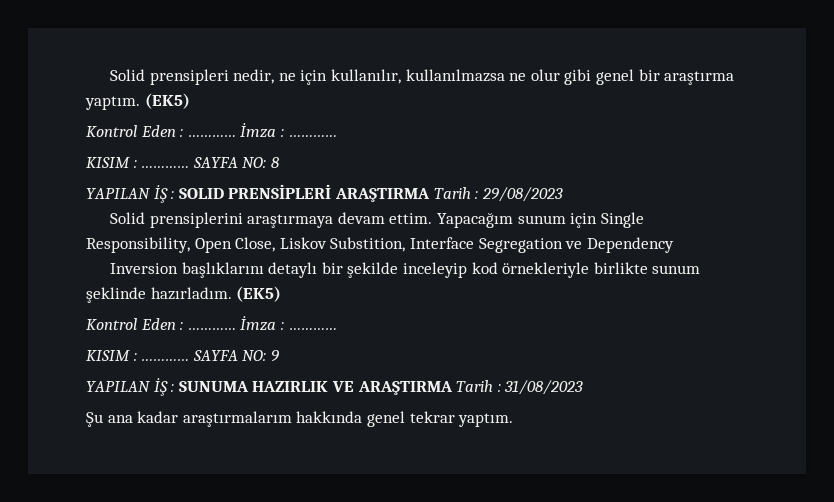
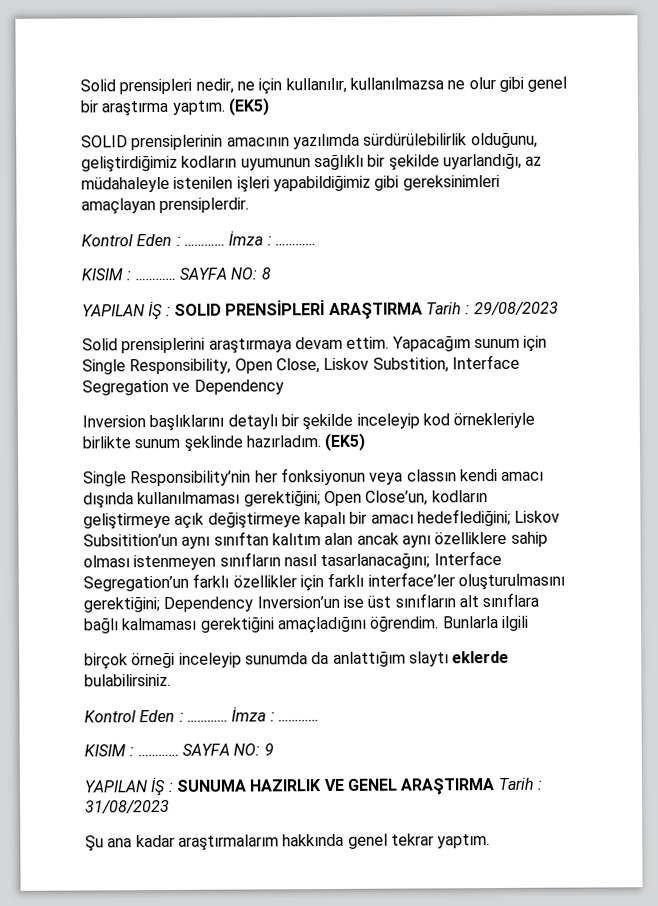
+ SOLID prensiplerinin amacının yazılımda sürdürülebilirlik olduğunu, geliştirdiğimiz kodların uyumunun sağlıklı bir şekilde uyarlandığı, az müdahaleyle istenilen işleri yapabildiğimiz gibi gereksinimleri amaçlayan prensiplerdir.
+ Single Responsibility’nin her fonksiyonun veya classın kendi amacı dışında kullanılmaması gerektiğini; Open Close’un, kodların geliştirmeye açık değiştirmeye kapalı bir amacı hedeflediğini; Liskov Subsitition’un aynı sınıftan kalıtım alan ancak aynı özelliklere sahip olması istenmeyen sınıfların nasıl tasarlanacağını; Interface Segregation’un farklı özellikler için farklı interface’ler oluşturulmasını gerektiğini; Dependency Inversion’un ise üst sınıfların alt sınıflara bağlı kalmaması gerektiğini amaçladığını öğrendim. Bunlarla ilgili
+ birçok örneği inceleyip sunumda da anlattığım slaytı eklerde bulabilirsiniz.
- YAPILAN İŞ : SUNUMA HAZIRLIK VE ARAŞTIRMA Tarih : 31/08/2023
+ YAPILAN İŞ : SUNUMA HAZIRLIK VE GENEL ARAŞTIRMA Tarih : 31/08/2023

